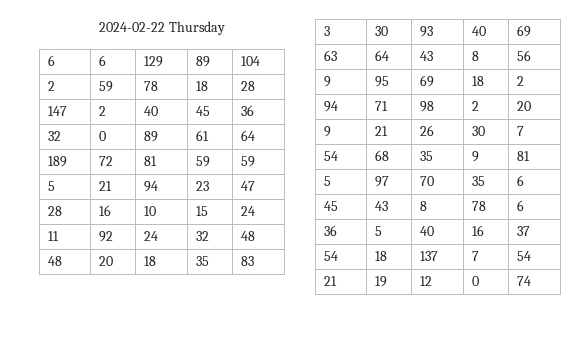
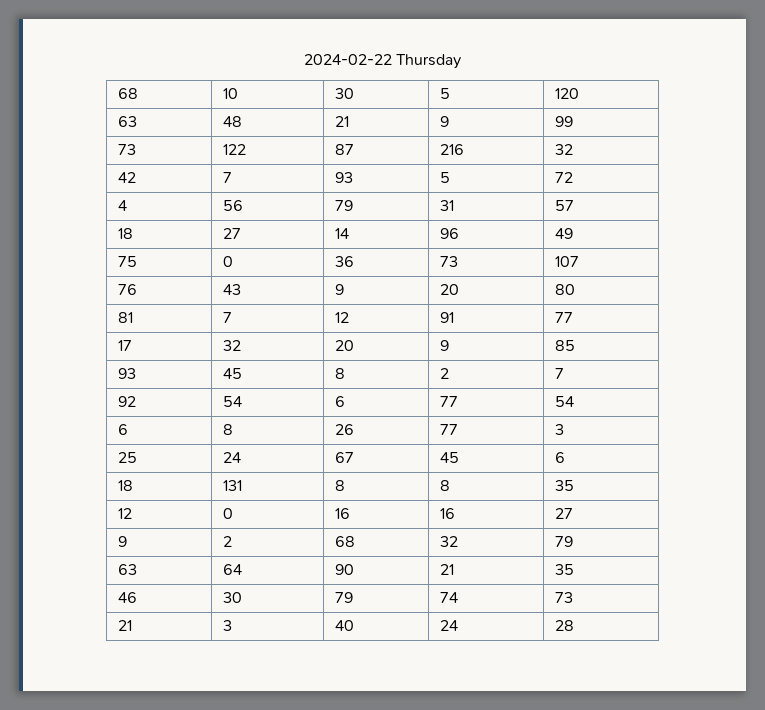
- 6 | 6 | 129 | 89 | 104
- 2 | 59 | 78 | 18 | 28
- 147 | 2 | 40 | 45 | 36
- 32 | 0 | 89 | 61 | 64
- 189 | 72 | 81 | 59 | 59
- 5 | 21 | 94 | 23 | 47
- 28 | 16 | 10 | 15 | 24
- 11 | 92 | 24 | 32 | 48
- 48 | 20 | 18 | 35 | 83
- 3 | 30 | 93 | 40 | 69
- 63 | 64 | 43 | 8 | 56
- 9 | 95 | 69 | 18 | 2
- 94 | 71 | 98 | 2 | 20
- 9 | 21 | 26 | 30 | 7
- 54 | 68 | 35 | 9 | 81
- 5 | 97 | 70 | 35 | 6
- 45 | 43 | 8 | 78 | 6
- 36 | 5 | 40 | 16 | 37
- 54 | 18 | 137 | 7 | 54
- 21 | 19 | 12 | 0 | 74
+ 68 | 10 | 30 | 5 | 120
+ 63 | 48 | 21 | 9 | 99
+ 73 | 122 | 87 | 216 | 32
+ 42 | 7 | 93 | 5 | 72
+ 4 | 56 | 79 | 31 | 57
+ 18 | 27 | 14 | 96 | 49
+ 75 | 0 | 36 | 73 | 107
+ 76 | 43 | 9 | 20 | 80
+ 81 | 7 | 12 | 91 | 77
+ 17 | 32 | 20 | 9 | 85
+ 93 | 45 | 8 | 2 | 7
+ 92 | 54 | 6 | 77 | 54
+ 6 | 8 | 26 | 77 | 3
+ 25 | 24 | 67 | 45 | 6
+ 18 | 131 | 8 | 8 | 35
+ 12 | 0 | 16 | 16 | 27
+ 9 | 2 | 68 | 32 | 79
+ 63 | 64 | 90 | 21 | 35
+ 46 | 30 | 79 | 74 | 73
+ 21 | 3 | 40 | 24 | 28

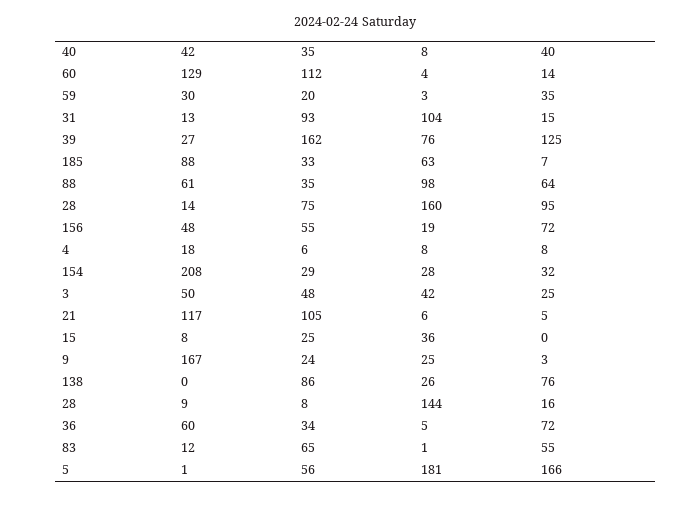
- 2024-02-22 Thursday
- 68 | 10 | 30 | 5 | 120
- 63 | 48 | 21 | 9 | 99
- 73 | 122 | 87 | 216 | 32
- 42 | 7 | 93 | 5 | 72
- 4 | 56 | 79 | 31 | 57
- 18 | 27 | 14 | 96 | 49
- 75 | 0 | 36 | 73 | 107
- 76 | 43 | 9 | 20 | 80
- 81 | 7 | 12 | 91 | 77
- 17 | 32 | 20 | 9 | 85
- 93 | 45 | 8 | 2 | 7
- 92 | 54 | 6 | 77 | 54
- 6 | 8 | 26 | 77 | 3
- 25 | 24 | 67 | 45 | 6
- 18 | 131 | 8 | 8 | 35
- 12 | 0 | 16 | 16 | 27
- 9 | 2 | 68 | 32 | 79
- 63 | 64 | 90 | 21 | 35
- 46 | 30 | 79 | 74 | 73
- 21 | 3 | 40 | 24 | 28
+ 2024-02-24 Saturday
+ 40 | 42 | 35 | 8 | 40
+ 60 | 129 | 112 | 4 | 14
+ 59 | 30 | 20 | 3 | 35
+ 31 | 13 | 93 | 104 | 15
+ 39 | 27 | 162 | 76 | 125
+ 185 | 88 | 33 | 63 | 7
+ 88 | 61 | 35 | 98 | 64
+ 28 | 14 | 75 | 160 | 95
+ 156 | 48 | 55 | 19 | 72
+ 4 | 18 | 6 | 8 | 8
+ 154 | 208 | 29 | 28 | 32
+ 3 | 50 | 48 | 42 | 25
+ 21 | 117 | 105 | 6 | 5
+ 15 | 8 | 25 | 36 | 0
+ 9 | 167 | 24 | 25 | 3
+ 138 | 0 | 86 | 26 | 76
+ 28 | 9 | 8 | 144 | 16
+ 36 | 60 | 34 | 5 | 72
+ 83 | 12 | 65 | 1 | 55
+ 5 | 1 | 56 | 181 | 166

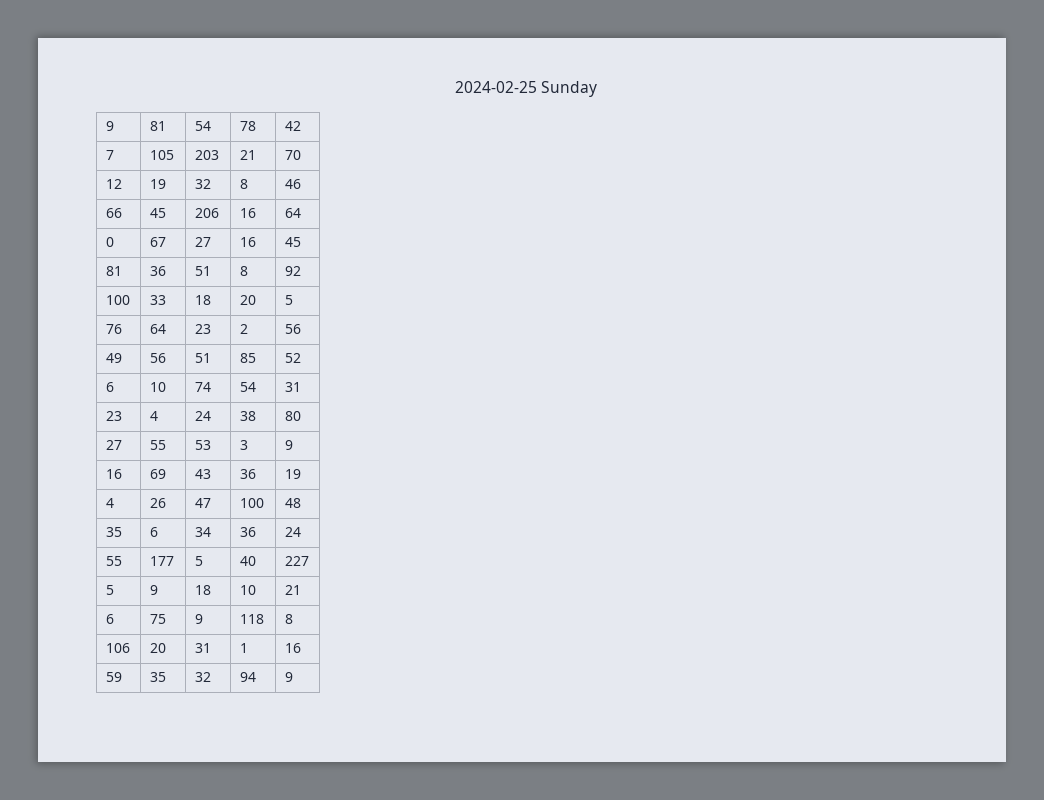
- 2024-02-24 Saturday
- 40 | 42 | 35 | 8 | 40
- 60 | 129 | 112 | 4 | 14
- 59 | 30 | 20 | 3 | 35
- 31 | 13 | 93 | 104 | 15
- 39 | 27 | 162 | 76 | 125
- 185 | 88 | 33 | 63 | 7
- 88 | 61 | 35 | 98 | 64
- 28 | 14 | 75 | 160 | 95
- 156 | 48 | 55 | 19 | 72
- 4 | 18 | 6 | 8 | 8
- 154 | 208 | 29 | 28 | 32
- 3 | 50 | 48 | 42 | 25
- 21 | 117 | 105 | 6 | 5
- 15 | 8 | 25 | 36 | 0
- 9 | 167 | 24 | 25 | 3
- 138 | 0 | 86 | 26 | 76
- 28 | 9 | 8 | 144 | 16
- 36 | 60 | 34 | 5 | 72
- 83 | 12 | 65 | 1 | 55
- 5 | 1 | 56 | 181 | 166
+ 2024-02-25 Sunday
+ 9 | 81 | 54 | 78 | 42
+ 7 | 105 | 203 | 21 | 70
+ 12 | 19 | 32 | 8 | 46
+ 66 | 45 | 206 | 16 | 64
+ 0 | 67 | 27 | 16 | 45
+ 81 | 36 | 51 | 8 | 92
+ 100 | 33 | 18 | 20 | 5
+ 76 | 64 | 23 | 2 | 56
+ 49 | 56 | 51 | 85 | 52
+ 6 | 10 | 74 | 54 | 31
+ 23 | 4 | 24 | 38 | 80
+ 27 | 55 | 53 | 3 | 9
+ 16 | 69 | 43 | 36 | 19
+ 4 | 26 | 47 | 100 | 48
+ 35 | 6 | 34 | 36 | 24
+ 55 | 177 | 5 | 40 | 227
+ 5 | 9 | 18 | 10 | 21
+ 6 | 75 | 9 | 118 | 8
+ 106 | 20 | 31 | 1 | 16
+ 59 | 35 | 32 | 94 | 9

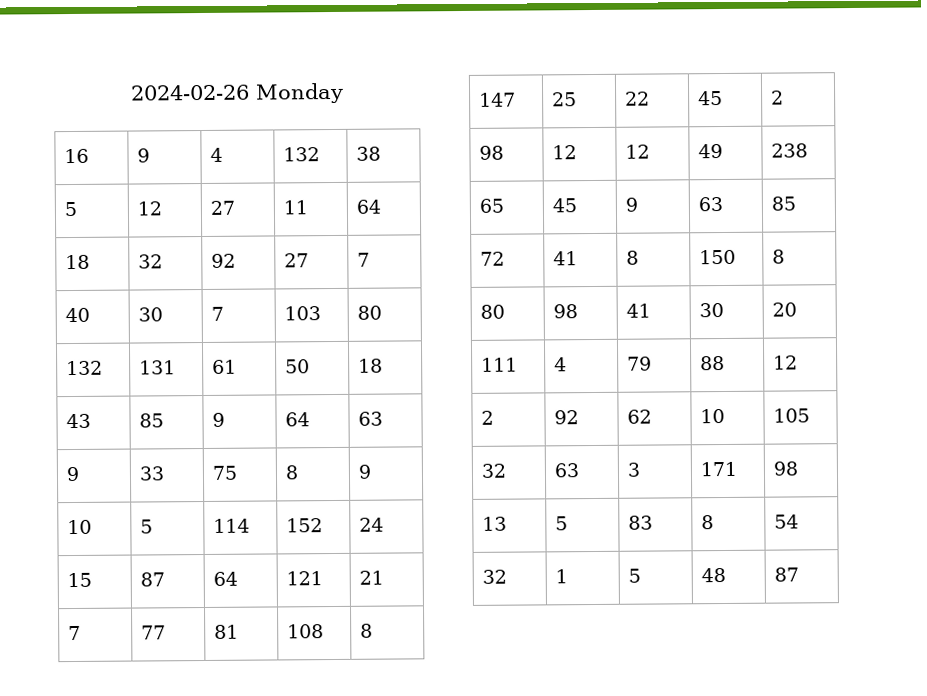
- 2024-02-25 Sunday
- 9 | 81 | 54 | 78 | 42
- 7 | 105 | 203 | 21 | 70
- 12 | 19 | 32 | 8 | 46
- 66 | 45 | 206 | 16 | 64
- 0 | 67 | 27 | 16 | 45
- 81 | 36 | 51 | 8 | 92
- 100 | 33 | 18 | 20 | 5
- 76 | 64 | 23 | 2 | 56
- 49 | 56 | 51 | 85 | 52
- 6 | 10 | 74 | 54 | 31
- 23 | 4 | 24 | 38 | 80
- 27 | 55 | 53 | 3 | 9
- 16 | 69 | 43 | 36 | 19
- 4 | 26 | 47 | 100 | 48
- 35 | 6 | 34 | 36 | 24
- 55 | 177 | 5 | 40 | 227
- 5 | 9 | 18 | 10 | 21
- 6 | 75 | 9 | 118 | 8
- 106 | 20 | 31 | 1 | 16
- 59 | 35 | 32 | 94 | 9
+ 2024-02-26 Monday
+ 16 | 9 | 4 | 132 | 38
+ 5 | 12 | 27 | 11 | 64
+ 18 | 32 | 92 | 27 | 7
+ 40 | 30 | 7 | 103 | 80
+ 132 | 131 | 61 | 50 | 18
+ 43 | 85 | 9 | 64 | 63
+ 9 | 33 | 75 | 8 | 9
+ 10 | 5 | 114 | 152 | 24
+ 15 | 87 | 64 | 121 | 21
+ 7 | 77 | 81 | 108 | 8
+ 147 | 25 | 22 | 45 | 2
+ 98 | 12 | 12 | 49 | 238
+ 65 | 45 | 9 | 63 | 85
+ 72 | 41 | 8 | 150 | 8
+ 80 | 98 | 41 | 30 | 20
+ 111 | 4 | 79 | 88 | 12
+ 2 | 92 | 62 | 10 | 105
+ 32 | 63 | 3 | 171 | 98
+ 13 | 5 | 83 | 8 | 54
+ 32 | 1 | 5 | 48 | 87

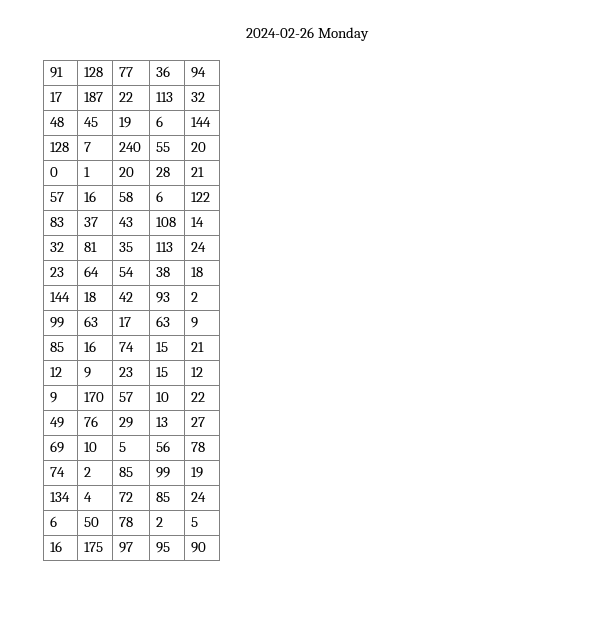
- 16 | 9 | 4 | 132 | 38
- 5 | 12 | 27 | 11 | 64
- 18 | 32 | 92 | 27 | 7
- 40 | 30 | 7 | 103 | 80
- 132 | 131 | 61 | 50 | 18
- 43 | 85 | 9 | 64 | 63
- 9 | 33 | 75 | 8 | 9
- 10 | 5 | 114 | 152 | 24
- 15 | 87 | 64 | 121 | 21
- 7 | 77 | 81 | 108 | 8
- 147 | 25 | 22 | 45 | 2
- 98 | 12 | 12 | 49 | 238
- 65 | 45 | 9 | 63 | 85
- 72 | 41 | 8 | 150 | 8
- 80 | 98 | 41 | 30 | 20
- 111 | 4 | 79 | 88 | 12
- 2 | 92 | 62 | 10 | 105
- 32 | 63 | 3 | 171 | 98
- 13 | 5 | 83 | 8 | 54
- 32 | 1 | 5 | 48 | 87
+ 91 | 128 | 77 | 36 | 94
+ 17 | 187 | 22 | 113 | 32
+ 48 | 45 | 19 | 6 | 144
+ 128 | 7 | 240 | 55 | 20
+ 0 | 1 | 20 | 28 | 21
+ 57 | 16 | 58 | 6 | 122
+ 83 | 37 | 43 | 108 | 14
+ 32 | 81 | 35 | 113 | 24
+ 23 | 64 | 54 | 38 | 18
+ 144 | 18 | 42 | 93 | 2
+ 99 | 63 | 17 | 63 | 9
+ 85 | 16 | 74 | 15 | 21
+ 12 | 9 | 23 | 15 | 12
+ 9 | 170 | 57 | 10 | 22
+ 49 | 76 | 29 | 13 | 27
+ 69 | 10 | 5 | 56 | 78
+ 74 | 2 | 85 | 99 | 19
+ 134 | 4 | 72 | 85 | 24
+ 6 | 50 | 78 | 2 | 5
+ 16 | 175 | 97 | 95 | 90

